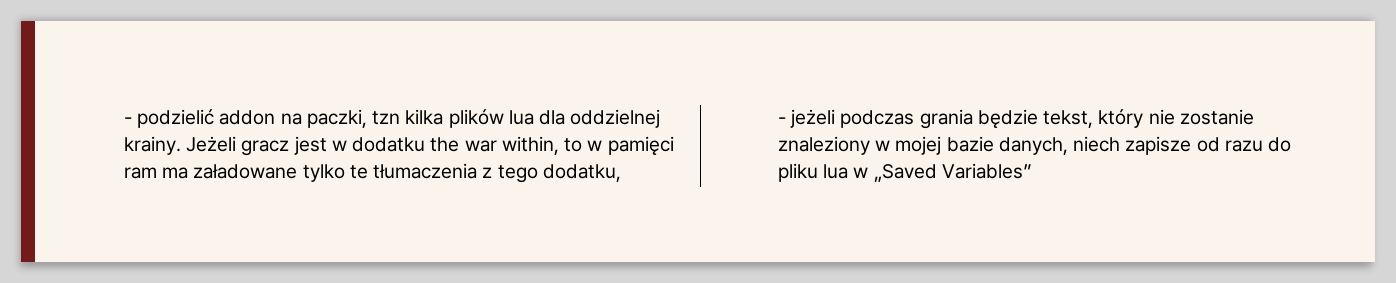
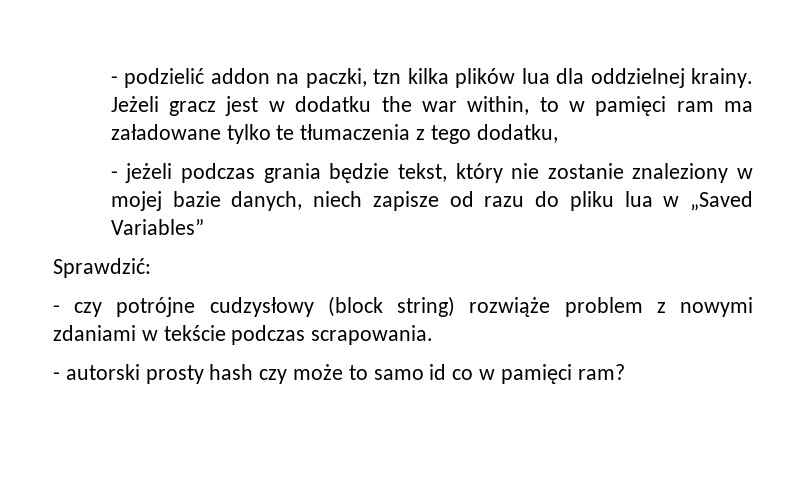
+ Sprawdzić:
+ - czy potrójne cudzysłowy (block string) rozwiąże problem z nowymi zdaniami w tekście podczas scrapowania.
+ - autorski prosty hash czy może to samo id co w pamięci ram?

